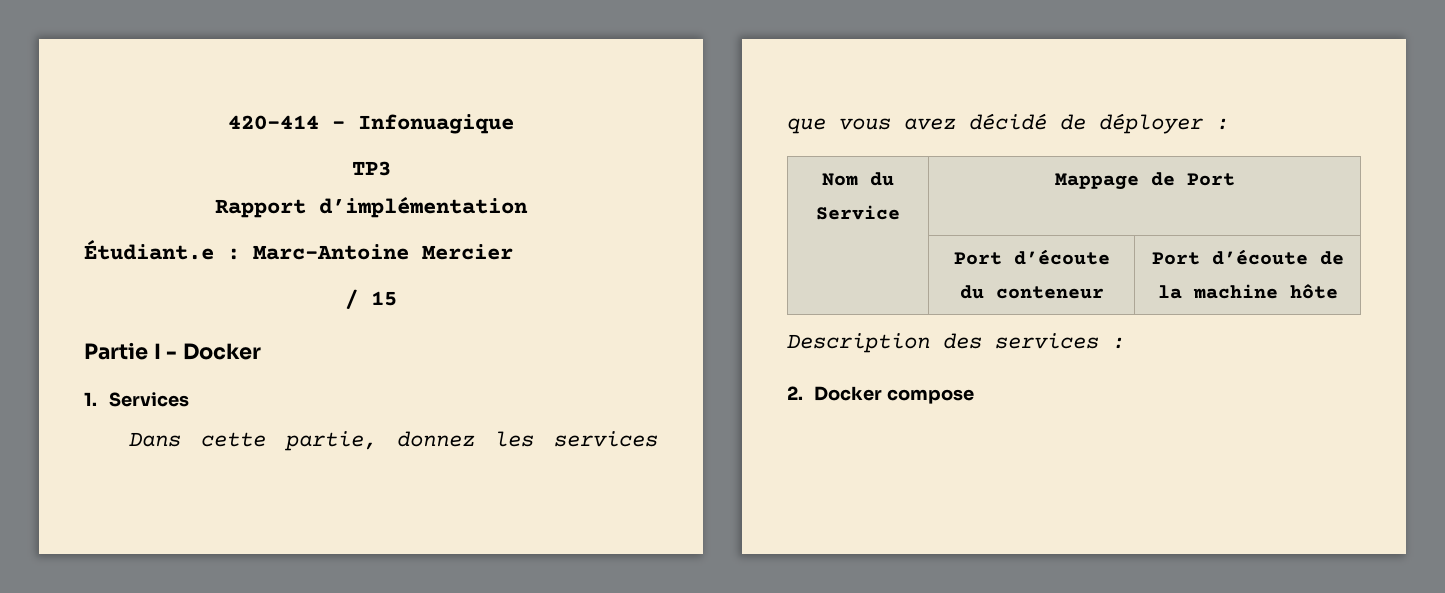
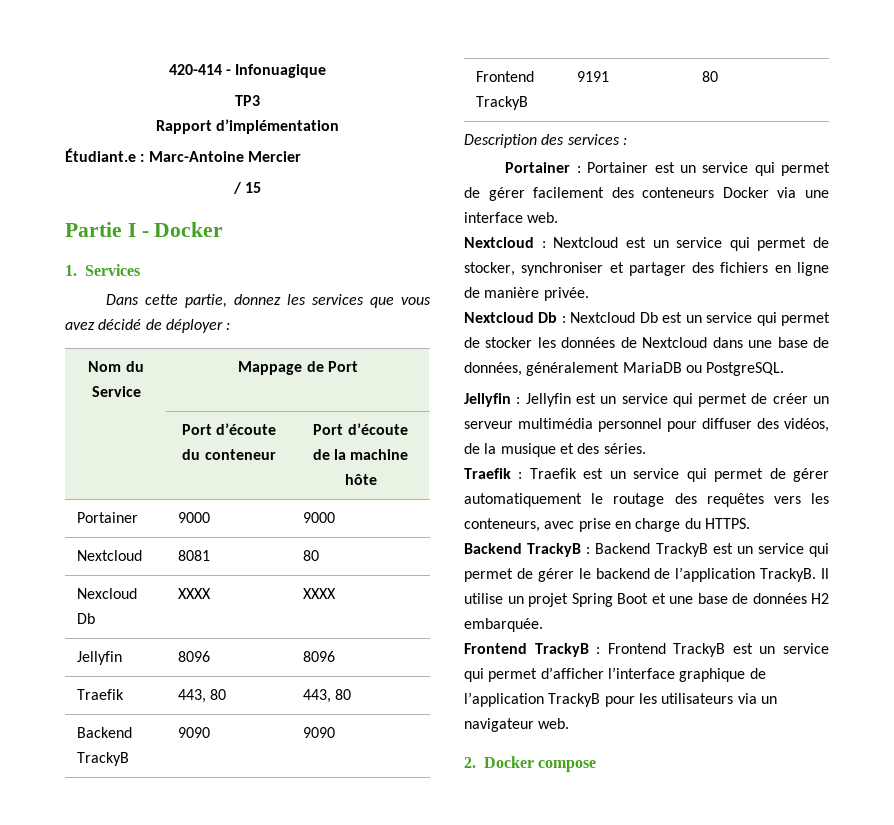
+ Portainer | 9000 | 9000
+ Nextcloud | 8081 | 80
+ Nexcloud Db | XXXX | XXXX
+ Jellyfin | 8096 | 8096
+ Traefik | 443, 80 | 443, 80
+ Backend TrackyB | 9090 | 9090
+ Frontend TrackyB | 9191 | 80
  Description des services :
+ Portainer : Portainer est un service qui permet de gérer facilement des conteneurs Docker via une interface web.
+ Nextcloud : Nextcloud est un service qui permet de stocker, synchroniser et partager des fichiers en ligne de manière privée.
+ Nextcloud Db : Nextcloud Db est un service qui permet de stocker les données de Nextcloud dans une base de données, généralement MariaDB ou PostgreSQL.
+ Jellyfin : Jellyfin est un service qui permet de créer un serveur multimédia personnel pour diffuser des vidéos, de la musique et des séries.
+ Traefik : Traefik est un service qui permet de gérer automatiquement le routage des requêtes vers les conteneurs, avec prise en charge du HTTPS.
+ Backend TrackyB : Backend TrackyB est un service qui permet de gérer le backend de l’application TrackyB. Il utilise un projet Spring Boot et une base de données H2 embarquée.
+ Frontend TrackyB : Frontend TrackyB est un service qui permet d’afficher l’interface graphique de l’application TrackyB pour les utilisateurs via un navigateur web.

